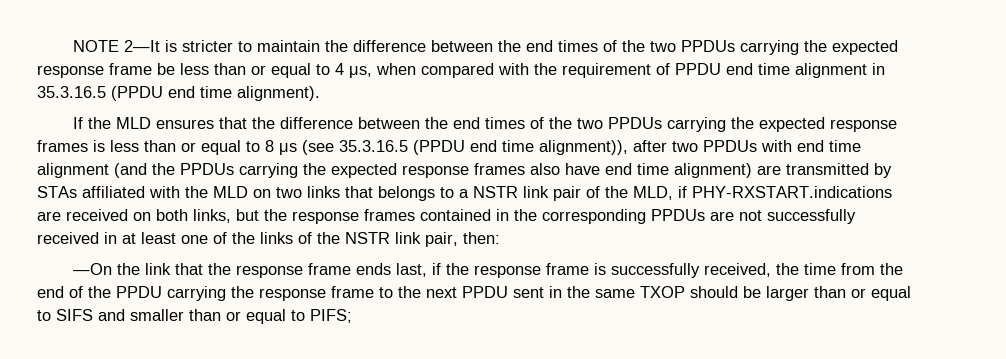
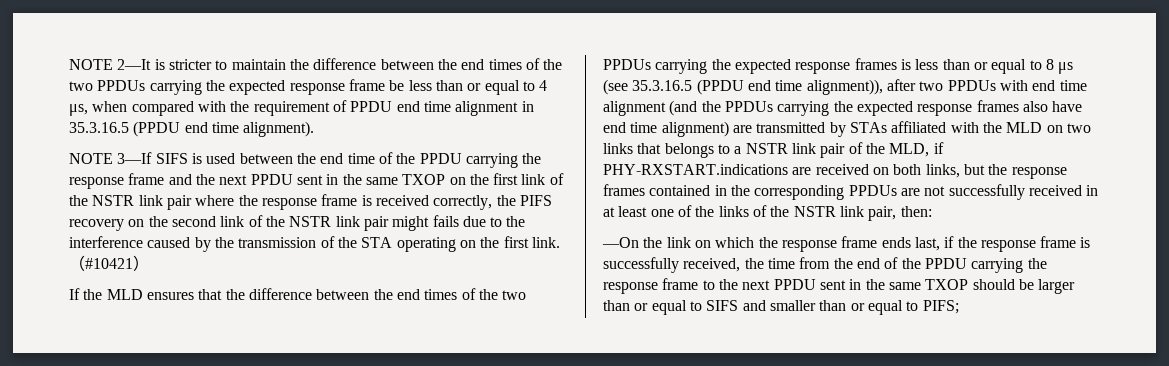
+ NOTE 3—If SIFS is used between the end time of the PPDU carrying the response frame and the next PPDU sent in the same TXOP on the first link of the NSTR link pair where the response frame is received correctly, the PIFS recovery on the second link of the NSTR link pair might fails due to the interference caused by the transmission of the STA operating on the first link.（#10421）
- —On the link that the response frame ends last, if the response frame is successfully received, the time from the end of the PPDU carrying the response frame to the next PPDU sent in the same TXOP should be larger than or equal to SIFS and smaller than or equal to PIFS;
+ —On the link on which the response frame ends last, if the response frame is successfully received, the time from the end of the PPDU carrying the response frame to the next PPDU sent in the same TXOP should be larger than or equal to SIFS and smaller than or equal to PIFS;

